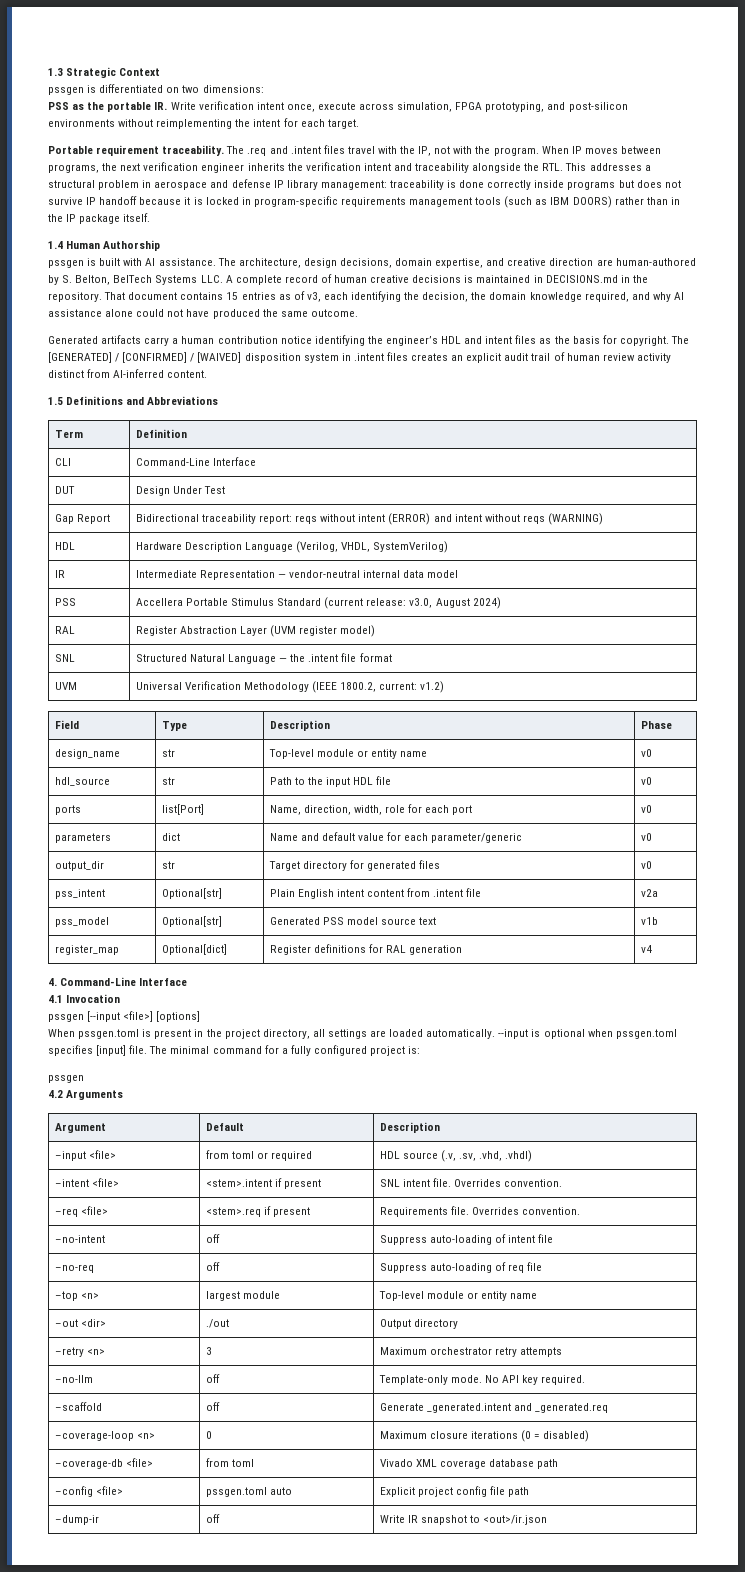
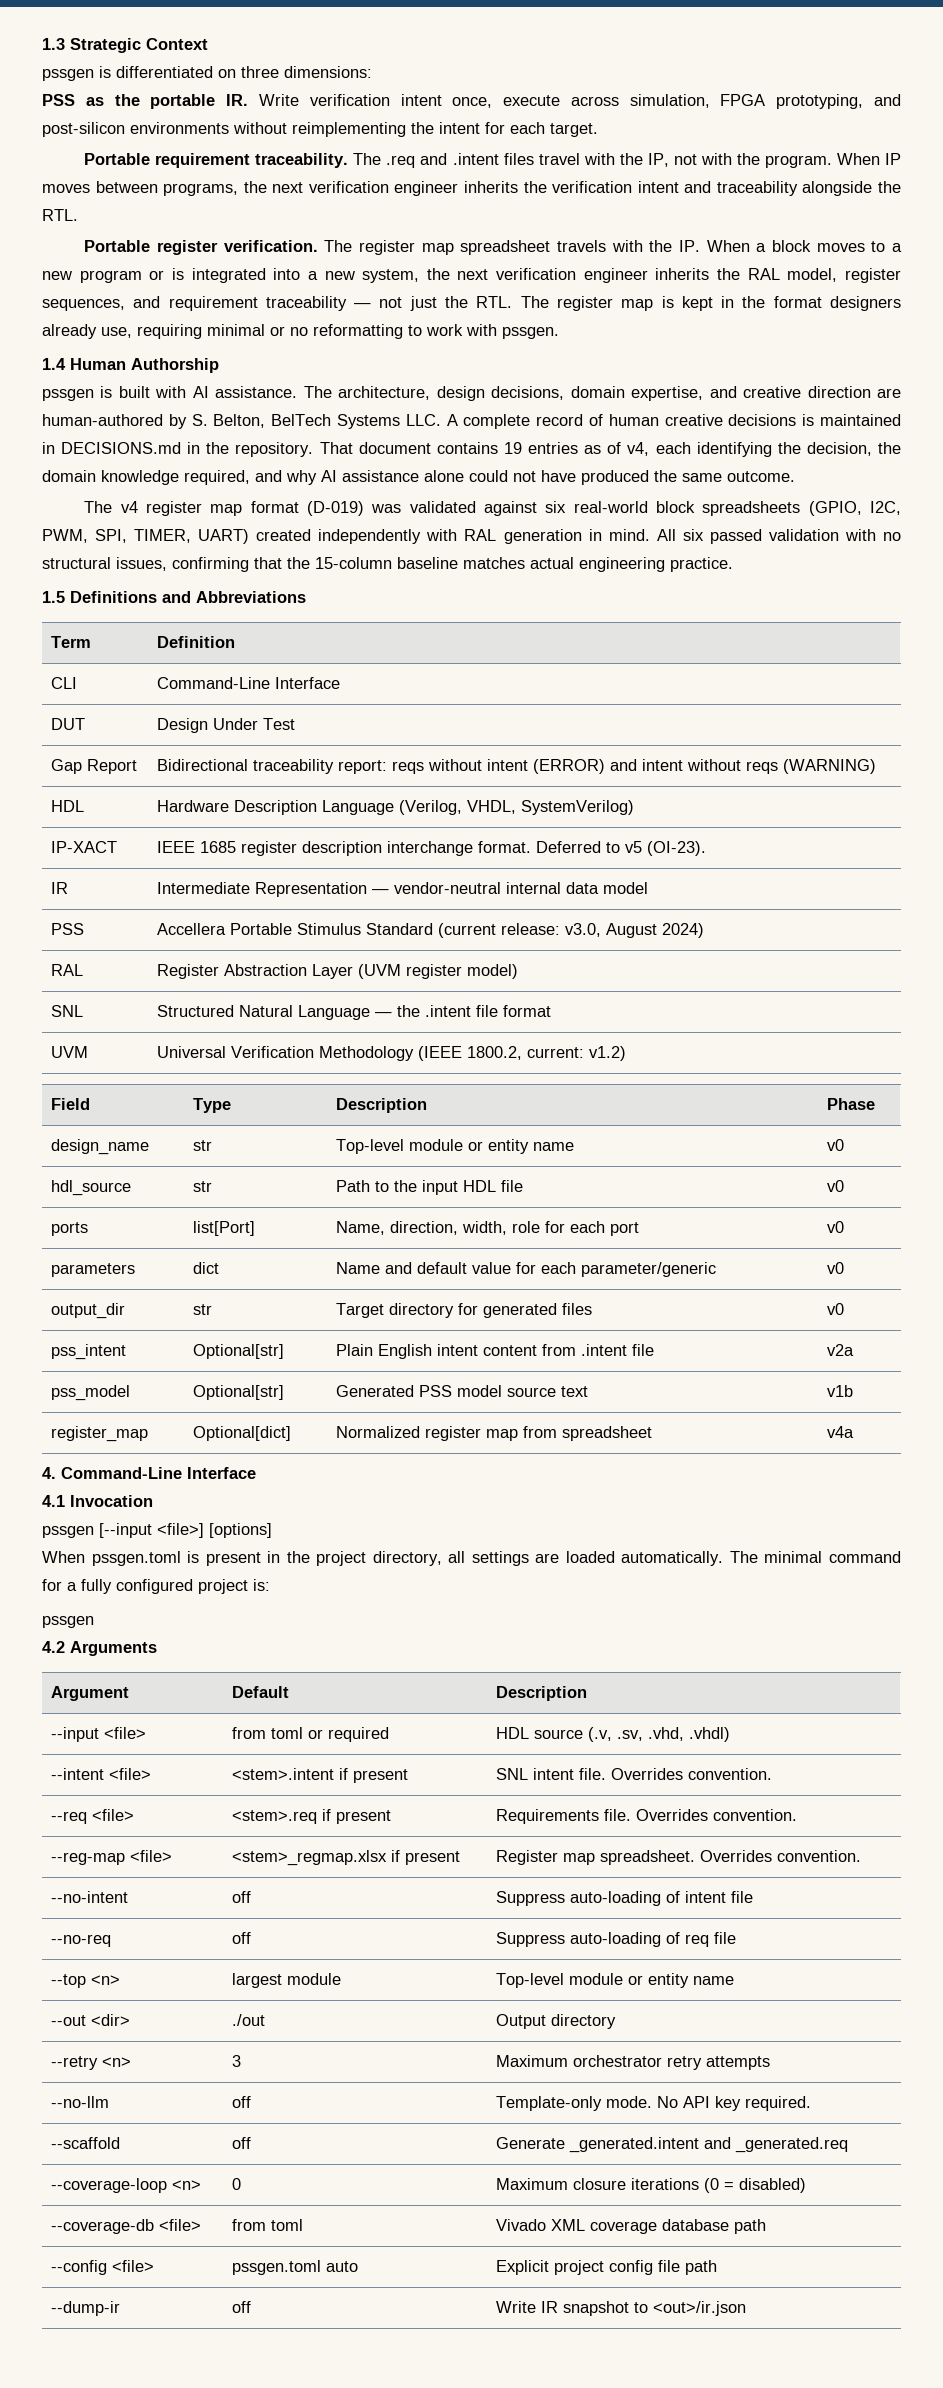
- pssgen is differentiated on two dimensions:
+ pssgen is differentiated on three dimensions:
- When IP moves between programs, the next verification engineer inherits the verification intent and traceability alongside the RTL. This addresses a structural problem in aerospace and defense IP library management: traceability is done correctly inside programs but does not survive IP handoff because it is locked in program-specific requirements management tools (such as IBM DOORS) rather than in the IP package itself.
+ When IP moves between programs, the next verification engineer inherits the verification intent and traceability alongside the RTL.
+ Portable register verification. The register map spreadsheet travels with the IP. When a block moves to a new program or is integrated into a new system, the next verification engineer inherits the RAL model, register sequences, and requirement traceability — not just the RTL. The register map is kept in the format designers already use, requiring minimal or no reformatting to work with pssgen.
- That document contains 15 entries as of v3, each identifying the decision, the domain knowledge required, and why AI assistance alone could not have produced the same outcome.
+ That document contains 19 entries as of v4, each identifying the decision, the domain knowledge required, and why AI assistance alone could not have produced the same outcome.
- Generated artifacts carry a human contribution notice identifying the engineer’s HDL and intent files as the basis for copyright. The [GENERATED] / [CONFIRMED] / [WAIVED] disposition system in .intent files creates an explicit audit trail of human review activity distinct from AI-inferred content.
+ The v4 register map format (D-019) was validated against six real-world block spreadsheets (GPIO, I2C, PWM, SPI, TIMER, UART) created independently with RAL generation in mind. All six passed validation with no structural issues, confirming that the 15-column baseline matches actual engineering practice.
+ IP-XACT | IEEE 1685 register description interchange format. Deferred to v5 (OI-23).
- register_map | Optional[dict] | Register definitions for RAL generation | v4
+ register_map | Optional[dict] | Normalized register map from spreadsheet | v4a
- --input is optional when pssgen.toml specifies [input] file.
- –input <file> | from toml or required | HDL source (.v, .sv, .vhd, .vhdl)
+ --input <file> | from toml or required | HDL source (.v, .sv, .vhd, .vhdl)
- –intent <file> | <stem>.intent if present | SNL intent file. Overrides convention.
+ --intent <file> | <stem>.intent if present | SNL intent file. Overrides convention.
- –req <file> | <stem>.req if present | Requirements file. Overrides convention.
+ --req <file> | <stem>.req if present | Requirements file. Overrides convention.
- –no-intent | off | Suppress auto-loading of intent file
+ --reg-map <file> | <stem>_regmap.xlsx if present | Register map spreadsheet. Overrides convention.
+ --no-intent | off | Suppress auto-loading of intent file
- –no-req | off | Suppress auto-loading of req file
+ --no-req | off | Suppress auto-loading of req file
- –top <n> | largest module | Top-level module or entity name
+ --top <n> | largest module | Top-level module or entity name
- –out <dir> | ./out | Output directory
+ --out <dir> | ./out | Output directory
- –retry <n> | 3 | Maximum orchestrator retry attempts
+ --retry <n> | 3 | Maximum orchestrator retry attempts
- –no-llm | off | Template-only mode. No API key required.
+ --no-llm | off | Template-only mode. No API key required.
- –scaffold | off | Generate _generated.intent and _generated.req
+ --scaffold | off | Generate _generated.intent and _generated.req
- –coverage-loop <n> | 0 | Maximum closure iterations (0 = disabled)
+ --coverage-loop <n> | 0 | Maximum closure iterations (0 = disabled)
- –coverage-db <file> | from toml | Vivado XML coverage database path
+ --coverage-db <file> | from toml | Vivado XML coverage database path
- –config <file> | pssgen.toml auto | Explicit project config file path
+ --config <file> | pssgen.toml auto | Explicit project config file path
- –dump-ir | off | Write IR snapshot to <out>/ir.json
+ --dump-ir | off | Write IR snapshot to <out>/ir.json

